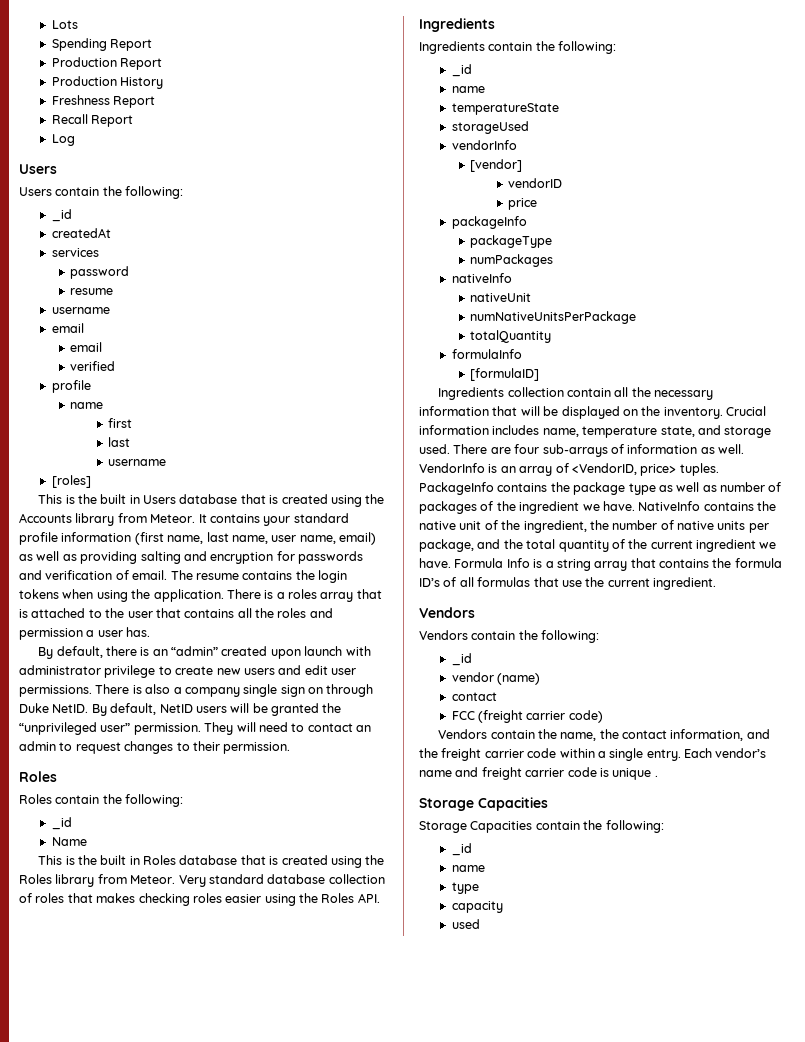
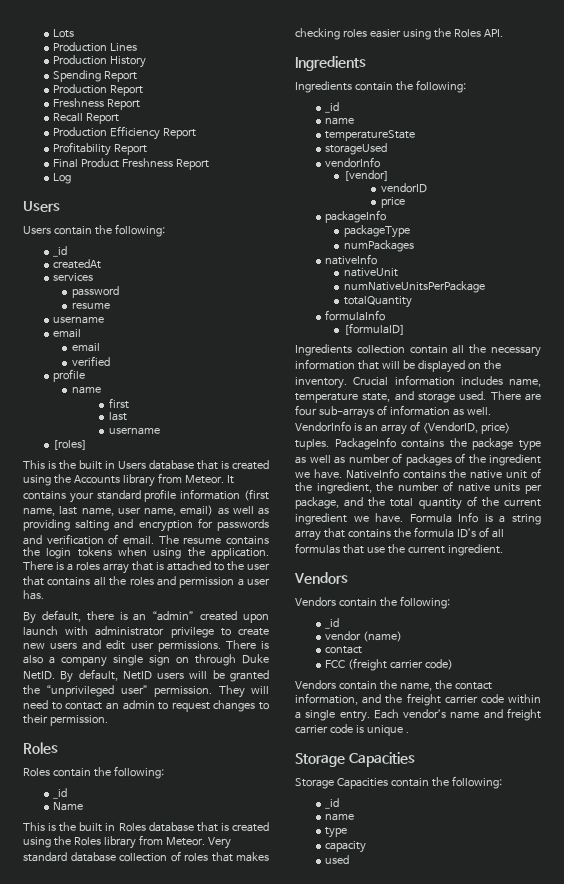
+ Production Lines
+ Production History
- Production History
+ Production Efficiency Report
+ Profitability Report
+ Final Product Freshness Report

